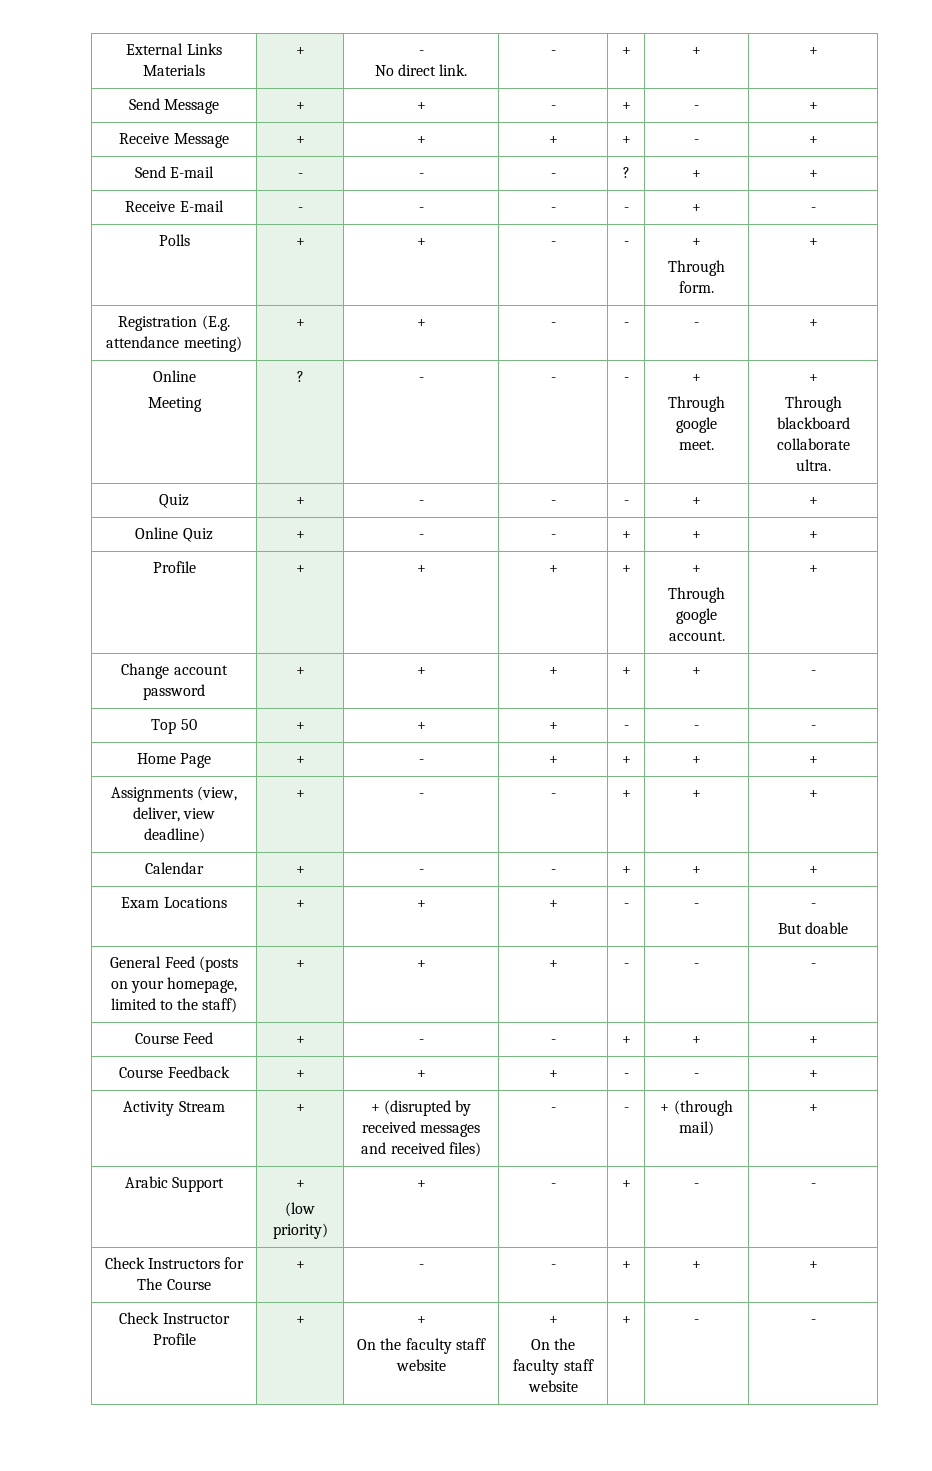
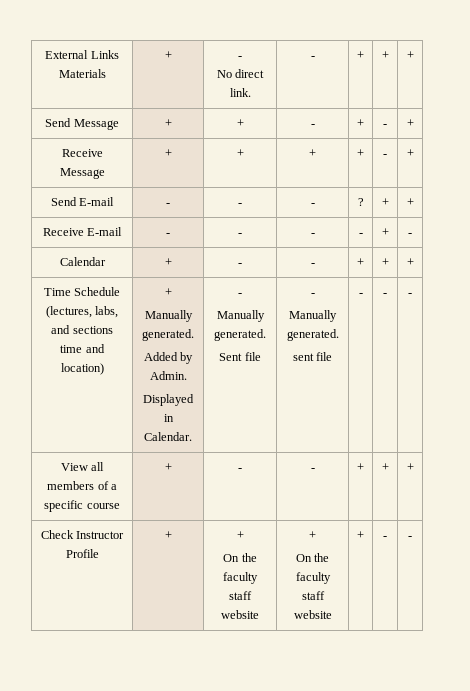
- Polls | + | + | - | - | +
- Through form. | +
- Registration (E.g. attendance meeting) | + | + | - | - | - | +
- Online
- Meeting | ? | - | - | - | +
- Through google meet. | +
- Through blackboard collaborate ultra.
- Quiz | + | - | - | - | + | +
- Online Quiz | + | - | - | + | + | +
- Profile | + | + | + | + | +
- Through google account. | +
- Change account password | + | + | + | + | + | -
- Top 50 | + | + | + | - | - | -
- Home Page | + | - | + | + | + | +
- Assignments (view, deliver, view deadline) | + | - | - | + | + | +
- Exam Locations | + | + | + | - | - | -
- But doable
- General Feed (posts on your homepage, limited to the staff) | + | + | + | - | - | -
- Course Feed | + | - | - | + | + | +
- Course Feedback | + | + | + | - | - | +
- Activity Stream | + | + (disrupted by received messages and received files) | - | - | + (through mail) | +
- Arabic Support | +
- (low priority) | + | - | + | - | -
- Check Instructors for The Course | + | - | - | + | + | +
+ Time Schedule (lectures, labs, and sections time and location) | +
+ Manually generated.
+ Added by Admin.
+ Displayed in Calendar. | -
+ Manually generated.
+ Sent file | -
+ Manually generated.
+ sent file | - | - | -
+ View all members of a specific course | + | - | - | + | + | +

